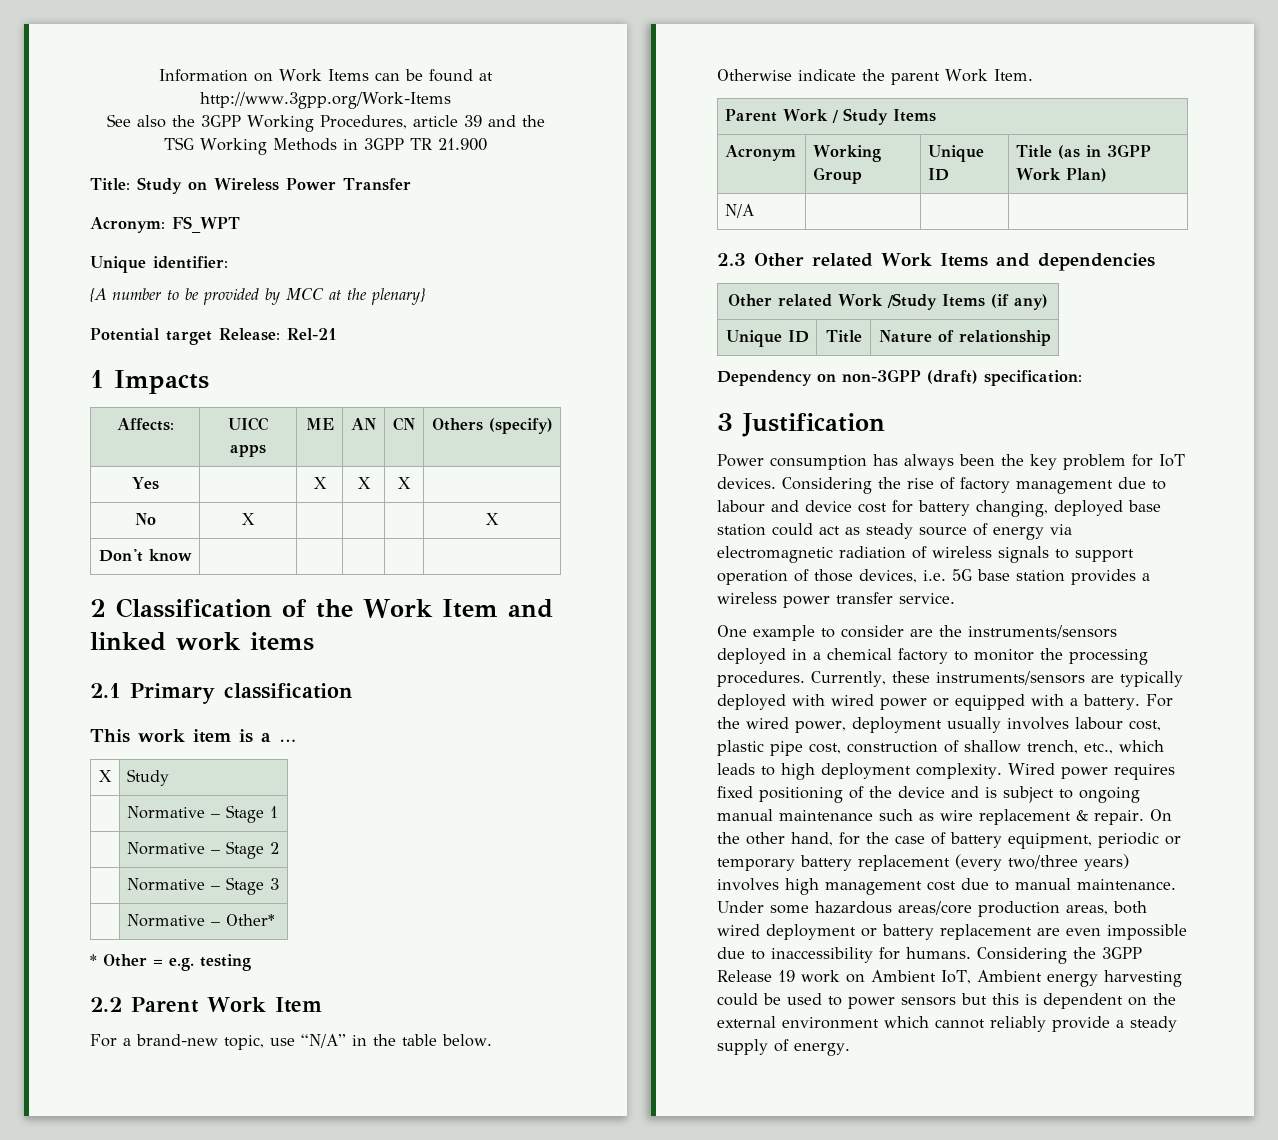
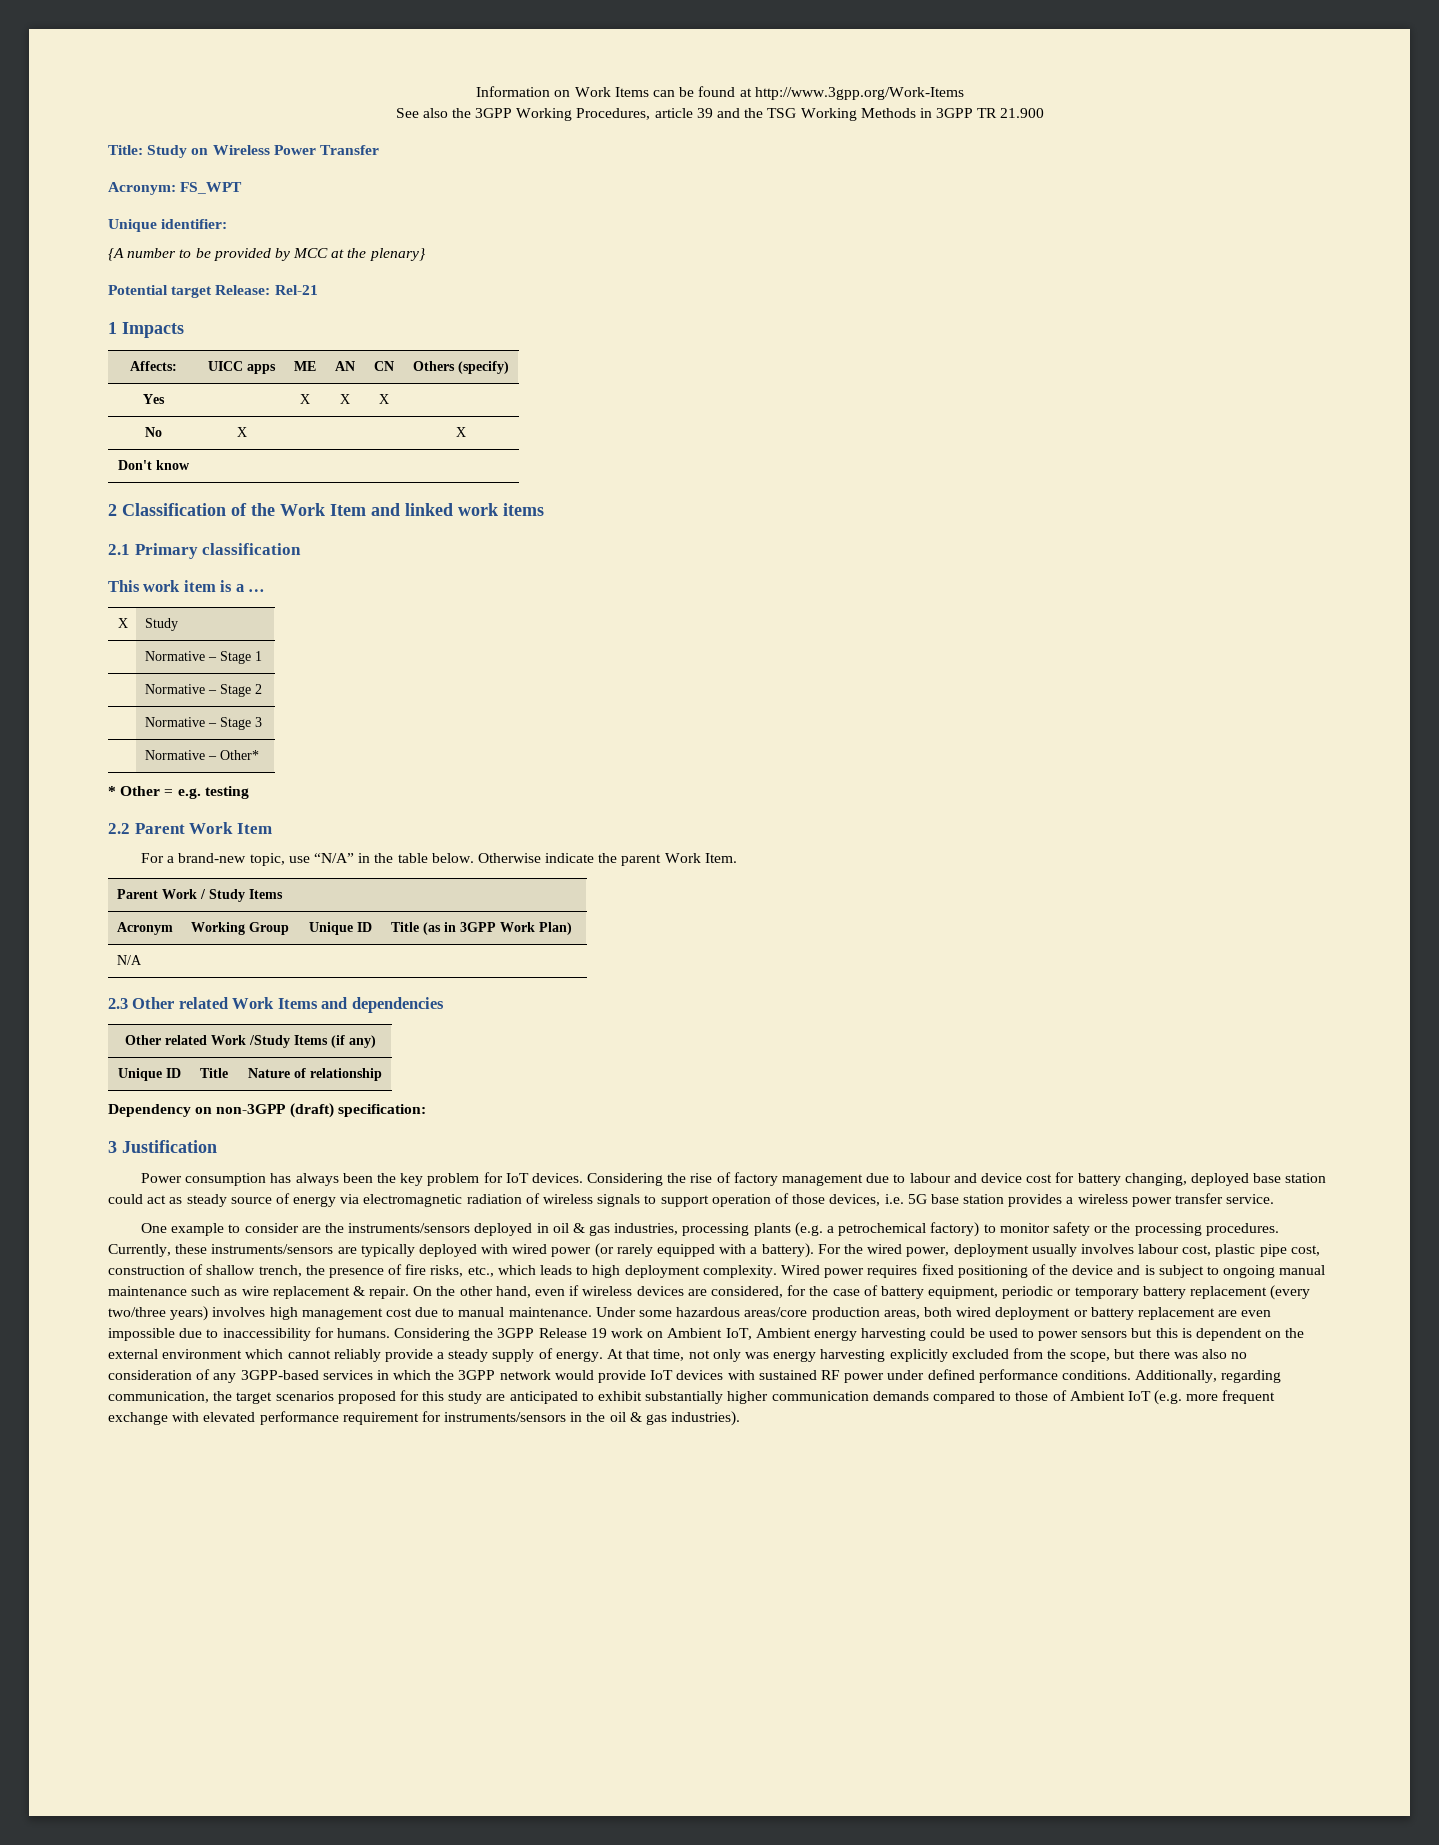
- One example to consider are the instruments/sensors deployed in a chemical factory to monitor the processing procedures.
+ One example to consider are the instruments/sensors deployed in oil & gas industries, processing plants (e.g. a petrochemical factory) to monitor safety or the processing procedures.
- Currently, these instruments/sensors are typically deployed with wired power or equipped with a battery.
+ Currently, these instruments/sensors are typically deployed with wired power (or rarely equipped with a battery).
- For the wired power, deployment usually involves labour cost, plastic pipe cost, construction of shallow trench, etc., which leads to high deployment complexity.
+ For the wired power, deployment usually involves labour cost, plastic pipe cost, construction of shallow trench, the presence of fire risks, etc., which leads to high deployment complexity.
- On the other hand, for the case of battery equipment, periodic or temporary battery replacement (every two/three years) involves high management cost due to manual maintenance.
+ On the other hand, even if wireless devices are considered, for the case of battery equipment, periodic or temporary battery replacement (every two/three years) involves high management cost due to manual maintenance.
+ At that time, not only was energy harvesting explicitly excluded from the scope, but there was also no consideration of any 3GPP-based services in which the 3GPP network would provide IoT devices with sustained RF power under defined performance conditions. Additionally, regarding communication, the target scenarios proposed for this study are anticipated to exhibit substantially higher communication demands compared to those of Ambient IoT (e.g. more frequent exchange with elevated performance requirement for instruments/sensors in the oil & gas industries).

